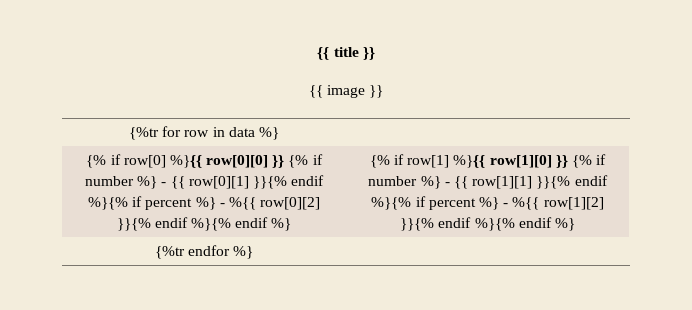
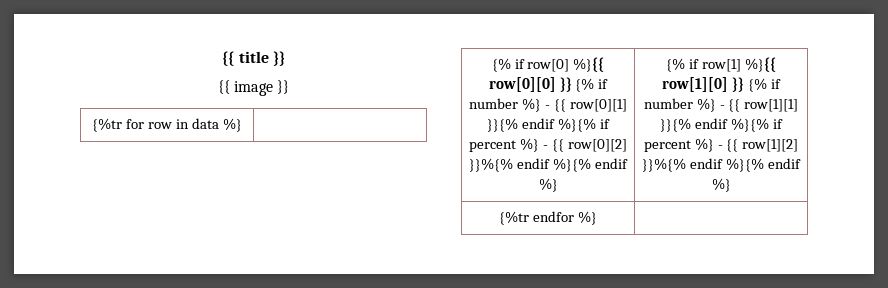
- {% if row[0] %}{{ row[0][0] }} {% if number %} - {{ row[0][1] }}{% endif %}{% if percent %} - %{{ row[0][2] }}{% endif %}{% endif %}
+ {% if row[0] %}{{ row[0][0] }} {% if number %} - {{ row[0][1] }}{% endif %}{% if percent %} - {{ row[0][2] }}%{% endif %}{% endif %}
- {% if row[1] %}{{ row[1][0] }} {% if number %} - {{ row[1][1] }}{% endif %}{% if percent %} - %{{ row[1][2] }}{% endif %}{% endif %}
+ {% if row[1] %}{{ row[1][0] }} {% if number %} - {{ row[1][1] }}{% endif %}{% if percent %} - {{ row[1][2] }}%{% endif %}{% endif %}

